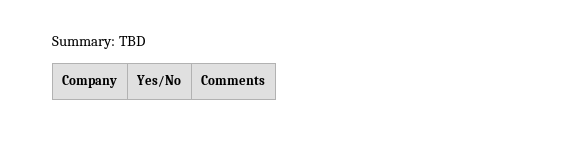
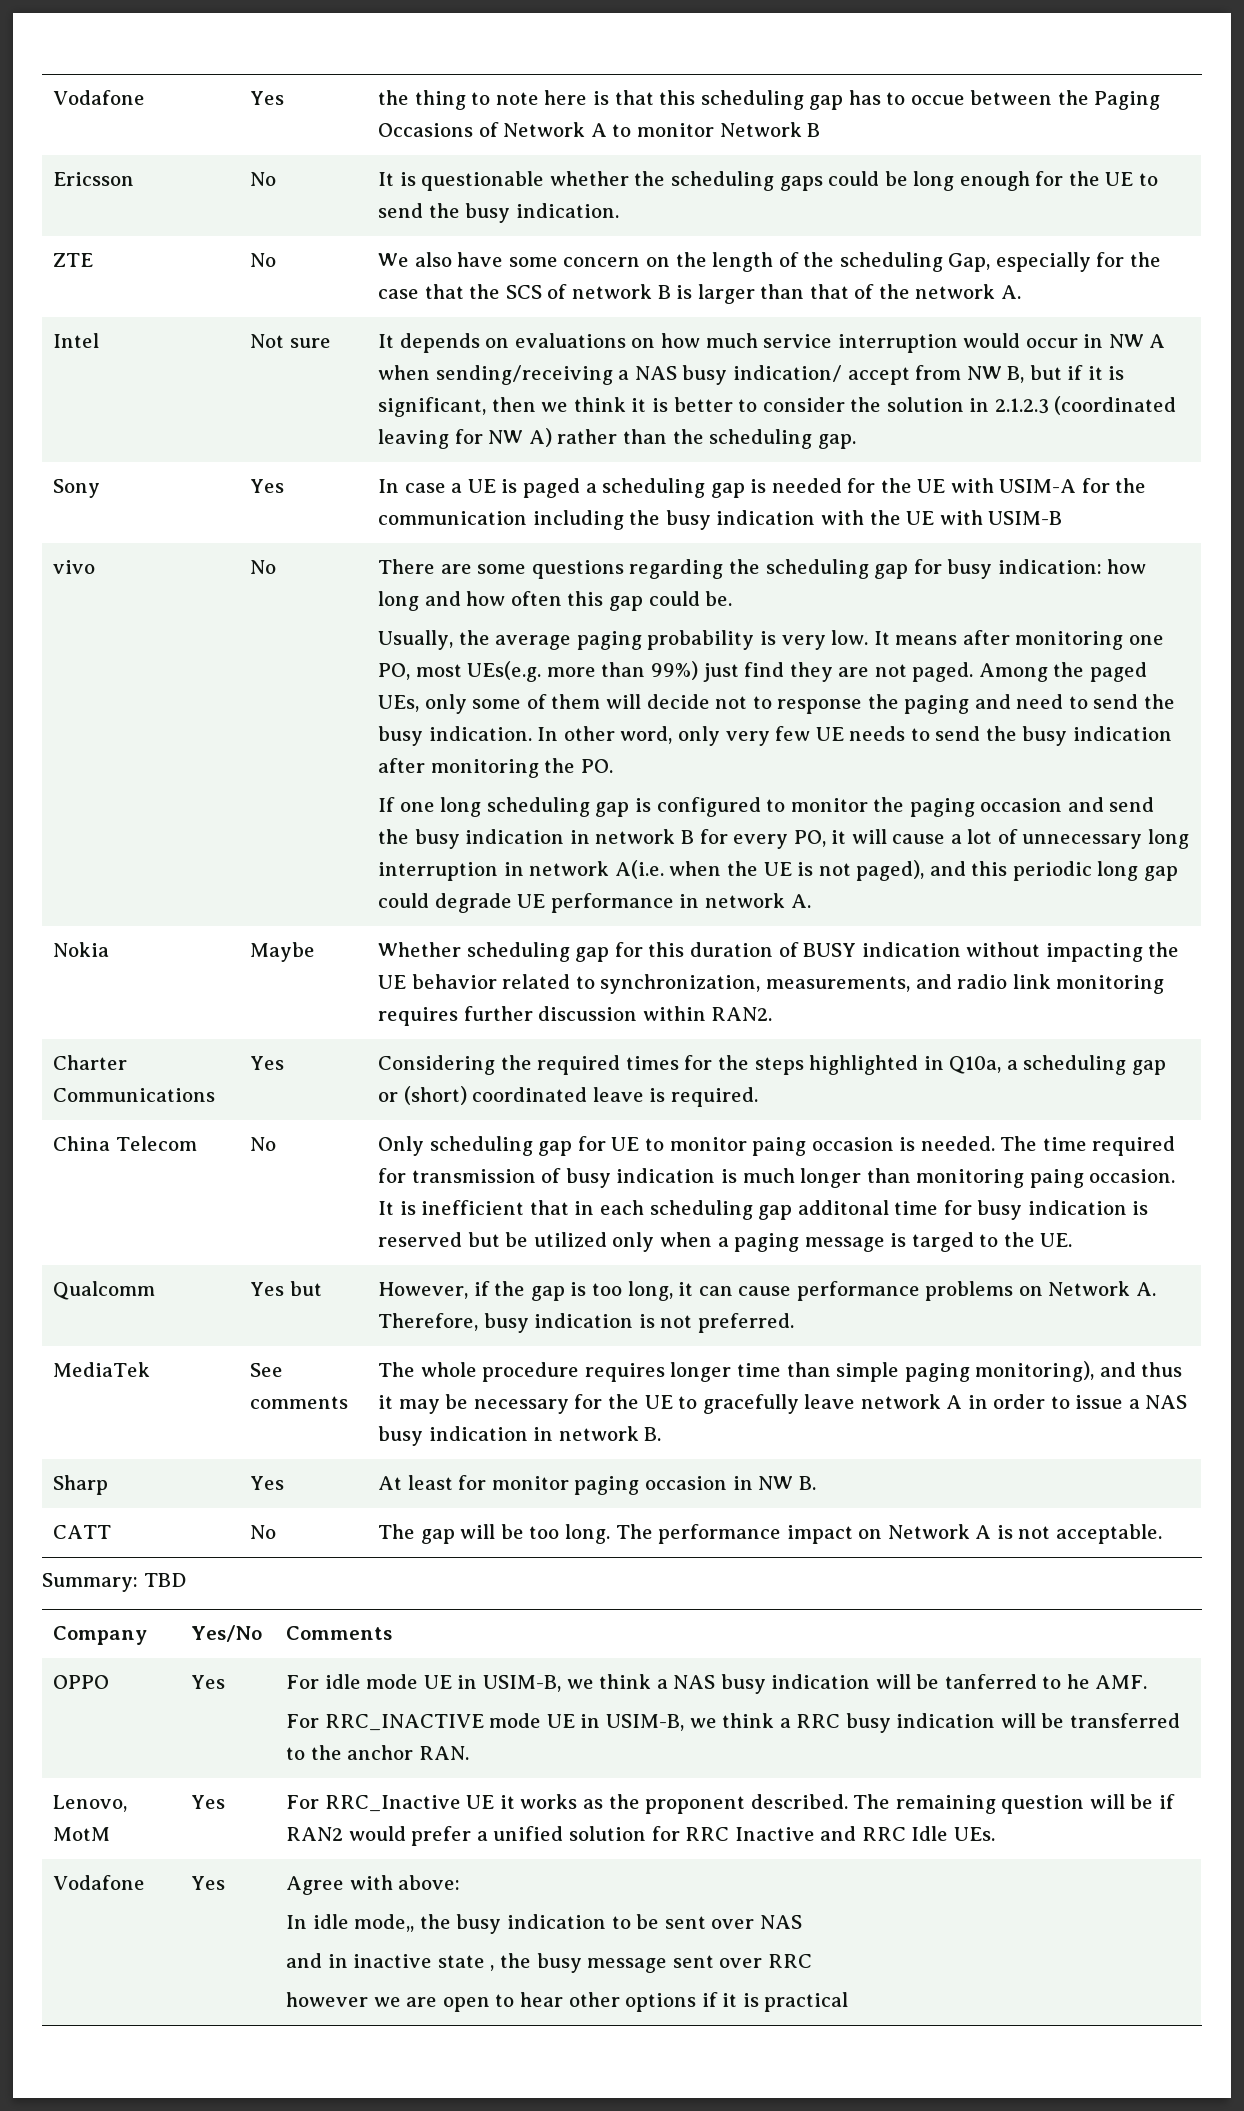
+ Vodafone | Yes | the thing to note here is that this scheduling gap has to occue between the Paging Occasions of Network A to monitor Network B
+ Ericsson | No | It is questionable whether the scheduling gaps could be long enough for the UE to send the busy indication.
+ ZTE | No | We also have some concern on the length of the scheduling Gap, especially for the case that the SCS of network B is larger than that of the network A.
+ Intel | Not sure | It depends on evaluations on how much service interruption would occur in NW A when sending/receiving a NAS busy indication/ accept from NW B, but if it is significant, then we think it is better to consider the solution in 2.1.2.3 (coordinated leaving for NW A) rather than the scheduling gap.
+ Sony | Yes | In case a UE is paged a scheduling gap is needed for the UE with USIM-A for the communication including the busy indication with the UE with USIM-B
+ vivo | No | There are some questions regarding the scheduling gap for busy indication: how long and how often this gap could be.
+ Usually, the average paging probability is very low. It means after monitoring one PO, most UEs(e.g. more than 99%) just find they are not paged. Among the paged UEs, only some of them will decide not to response the paging and need to send the busy indication. In other word, only very few UE needs to send the busy indication after monitoring the PO.
+ If one long scheduling gap is configured to monitor the paging occasion and send the busy indication in network B for every PO, it will cause a lot of unnecessary long interruption in network A(i.e. when the UE is not paged), and this periodic long gap could degrade UE performance in network A.
+ Nokia | Maybe | Whether scheduling gap for this duration of BUSY indication without impacting the UE behavior related to synchronization, measurements, and radio link monitoring requires further discussion within RAN2.
+ Charter Communications | Yes | Considering the required times for the steps highlighted in Q10a, a scheduling gap or (short) coordinated leave is required.
+ China Telecom | No | Only scheduling gap for UE to monitor paing occasion is needed. The time required for transmission of busy indication is much longer than monitoring paing occasion. It is inefficient that in each scheduling gap additonal time for busy indication is reserved but be utilized only when a paging message is targed to the UE.
+ Qualcomm | Yes but | However, if the gap is too long, it can cause performance problems on Network A. Therefore, busy indication is not preferred.
+ MediaTek | See comments | The whole procedure requires longer time than simple paging monitoring), and thus it may be necessary for the UE to gracefully leave network A in order to issue a NAS busy indication in network B.
+ Sharp | Yes | At least for monitor paging occasion in NW B.
+ CATT | No | The gap will be too long. The performance impact on Network A is not acceptable.
+ OPPO | Yes | For idle mode UE in USIM-B, we think a NAS busy indication will be tanferred to he AMF.
+ For RRC_INACTIVE mode UE in USIM-B, we think a RRC busy indication will be transferred to the anchor RAN.
+ Lenovo, MotM | Yes | For RRC_Inactive UE it works as the proponent described. The remaining question will be if RAN2 would prefer a unified solution for RRC Inactive and RRC Idle UEs.
+ Vodafone | Yes | Agree with above:
+ In idle mode,, the busy indication to be sent over NAS
+ and in inactive state , the busy message sent over RRC
+ however we are open to hear other options if it is practical

